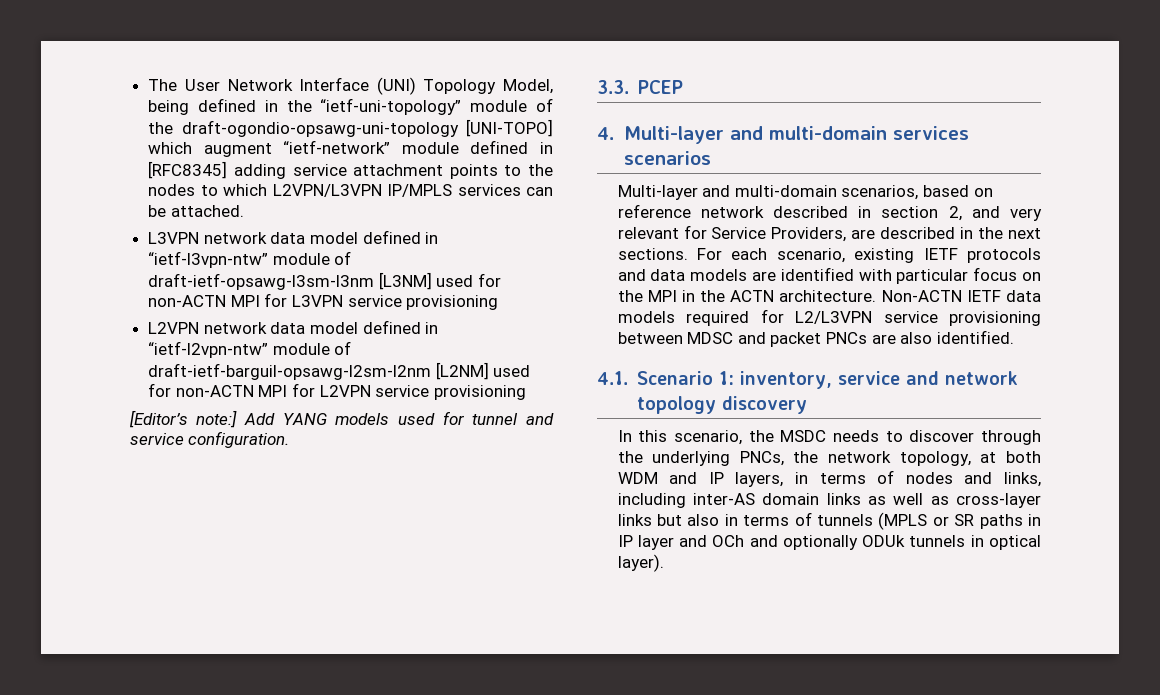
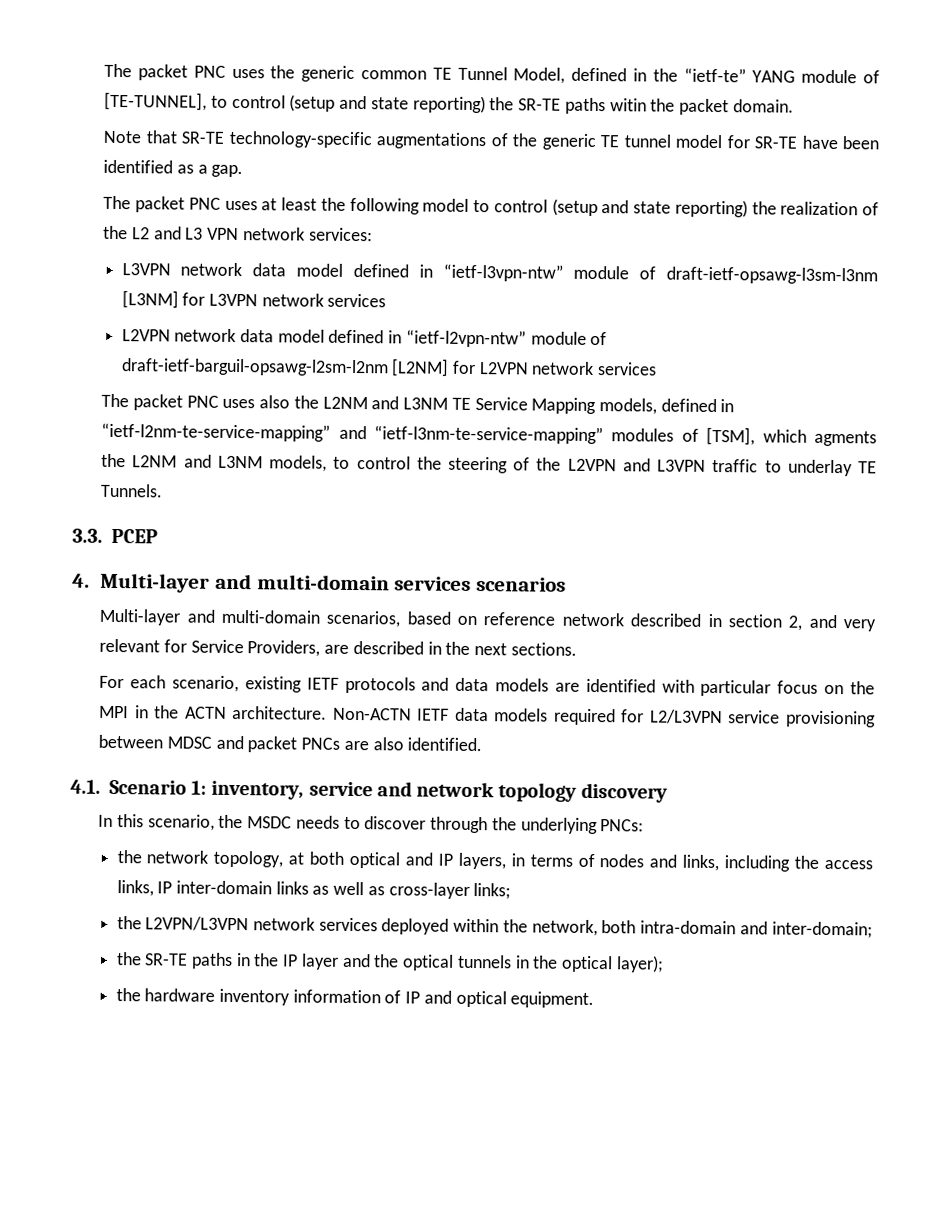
- The User Network Interface (UNI) Topology Model, being defined in the “ietf-uni-topology” module of the draft-ogondio-opsawg-uni-topology [UNI-TOPO] which augment “ietf-network” module defined in [RFC8345] adding service attachment points to the nodes to which L2VPN/L3VPN IP/MPLS services can be attached.
+ The packet PNC uses the generic common TE Tunnel Model, defined in the “ietf-te” YANG module of [TE-TUNNEL], to control (setup and state reporting) the SR-TE paths witin the packet domain.
+ Note that SR-TE technology-specific augmentations of the generic TE tunnel model for SR-TE have been identified as a gap.
+ The packet PNC uses at least the following model to control (setup and state reporting) the realization of the L2 and L3 VPN network services:
- L3VPN network data model defined in “ietf-l3vpn-ntw” module of draft-ietf-opsawg-l3sm-l3nm [L3NM] used for non-ACTN MPI for L3VPN service provisioning
+ L3VPN network data model defined in “ietf-l3vpn-ntw” module of draft-ietf-opsawg-l3sm-l3nm [L3NM] for L3VPN network services
- L2VPN network data model defined in “ietf-l2vpn-ntw” module of draft-ietf-barguil-opsawg-l2sm-l2nm [L2NM] used for non-ACTN MPI for L2VPN service provisioning
- [Editor’s note:] Add YANG models used for tunnel and service configuration.
+ L2VPN network data model defined in “ietf-l2vpn-ntw” module of draft-ietf-barguil-opsawg-l2sm-l2nm [L2NM] for L2VPN network services
+ The packet PNC uses also the L2NM and L3NM TE Service Mapping models, defined in “ietf-l2nm-te-service-mapping” and “ietf-l3nm-te-service-mapping” modules of [TSM], which agments the L2NM and L3NM models, to control the steering of the L2VPN and L3VPN traffic to underlay TE Tunnels.
- Multi-layer and multi-domain scenarios, based on reference network described in section 2, and very relevant for Service Providers, are described in the next sections. For each scenario, existing IETF protocols and data models are identified with particular focus on the MPI in the ACTN architecture.
+ Multi-layer and multi-domain scenarios, based on reference network described in section 2, and very relevant for Service Providers, are described in the next sections.
+ For each scenario, existing IETF protocols and data models are identified with particular focus on the MPI in the ACTN architecture.
- In this scenario, the MSDC needs to discover through the underlying PNCs, the network topology, at both WDM and IP layers, in terms of nodes and links, including inter-AS domain links as well as cross-layer links but also in terms of tunnels (MPLS or SR paths in IP layer and OCh and optionally ODUk tunnels in optical layer).
+ In this scenario, the MSDC needs to discover through the underlying PNCs:
+ the network topology, at both optical and IP layers, in terms of nodes and links, including the access links, IP inter-domain links as well as cross-layer links;
+ the L2VPN/L3VPN network services deployed within the network, both intra-domain and inter-domain;
+ the SR-TE paths in the IP layer and the optical tunnels in the optical layer);
+ the hardware inventory information of IP and optical equipment.

